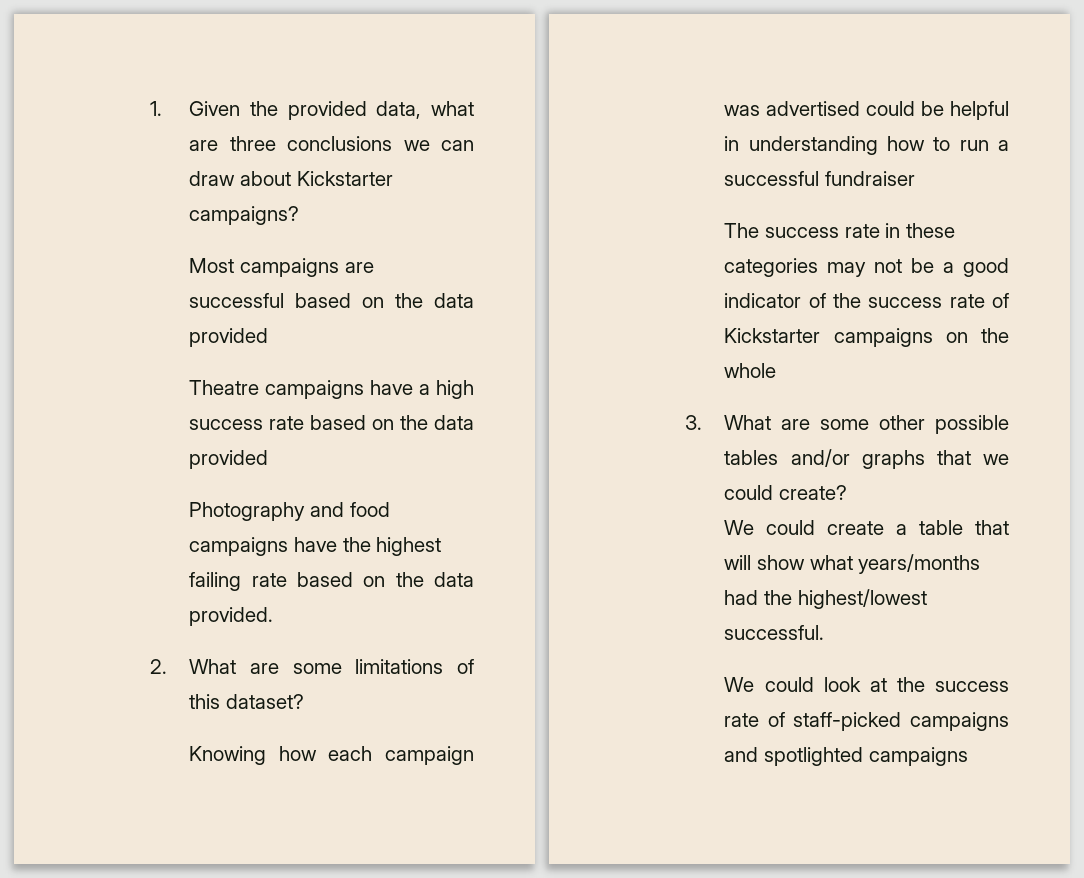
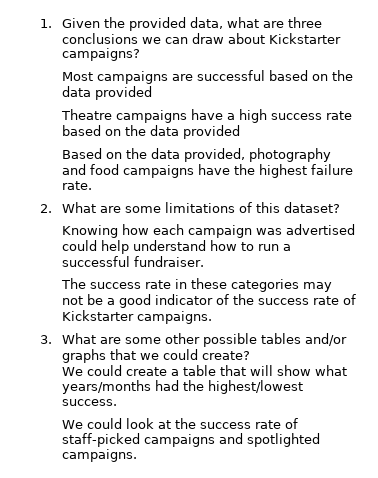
- Photography and food campaigns have the highest failing rate based on the data provided.
+ Based on the data provided, photography and food campaigns have the highest failure rate.
- Knowing how each campaign was advertised could be helpful in understanding how to run a successful fundraiser
+ Knowing how each campaign was advertised could help understand how to run a successful fundraiser.
- The success rate in these categories may not be a good indicator of the success rate of Kickstarter campaigns on the whole
+ The success rate in these categories may not be a good indicator of the success rate of Kickstarter campaigns.
- We could create a table that will show what years/months had the highest/lowest successful.
+ We could create a table that will show what years/months had the highest/lowest success.
- We could look at the success rate of staff-picked campaigns and spotlighted campaigns
+ We could look at the success rate of staff-picked campaigns and spotlighted campaigns.

